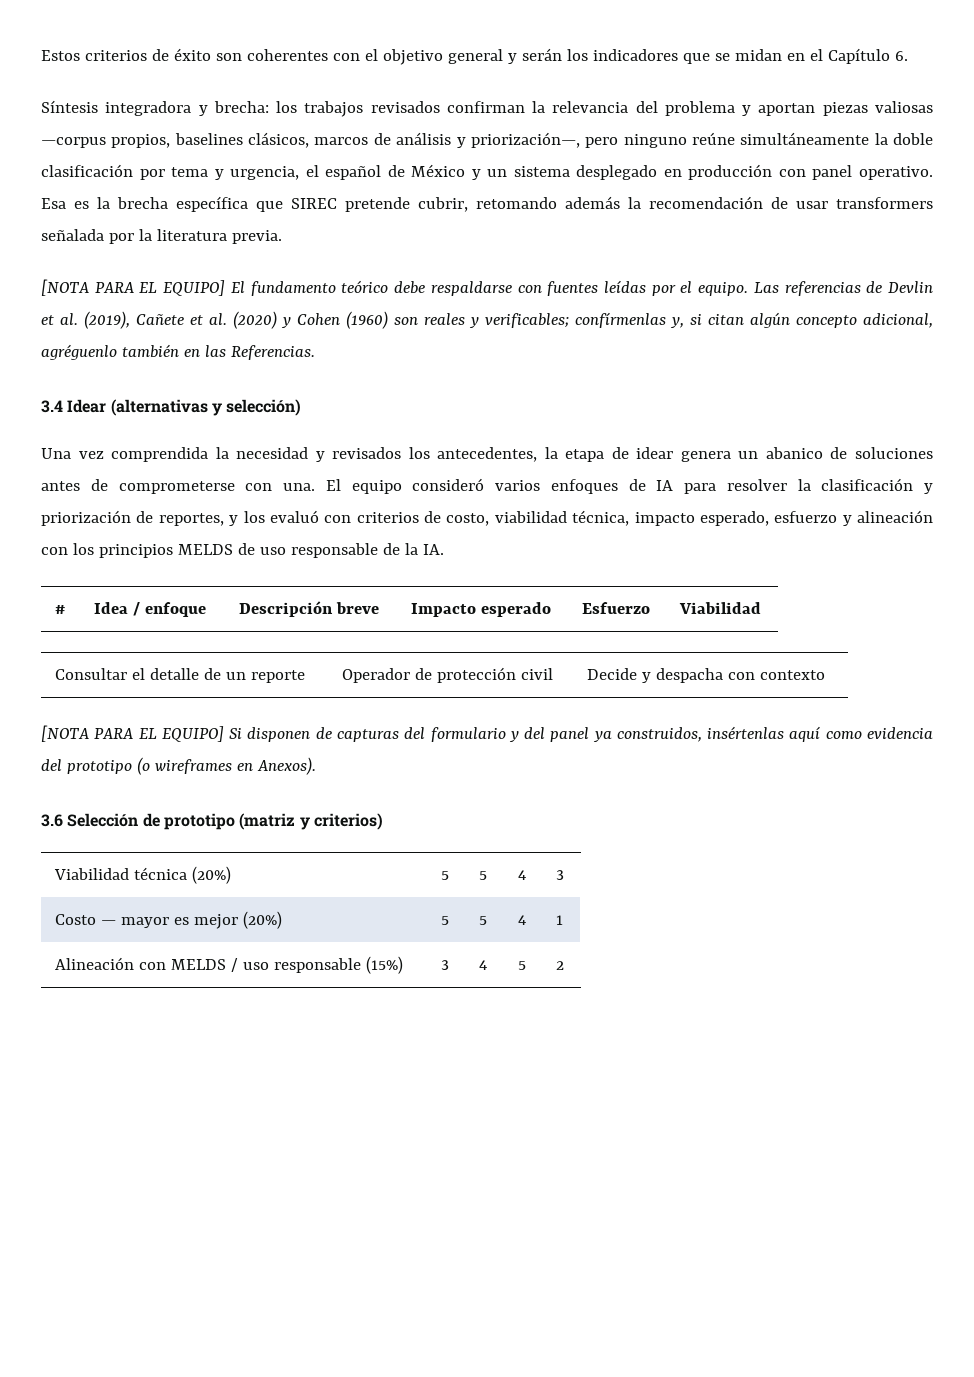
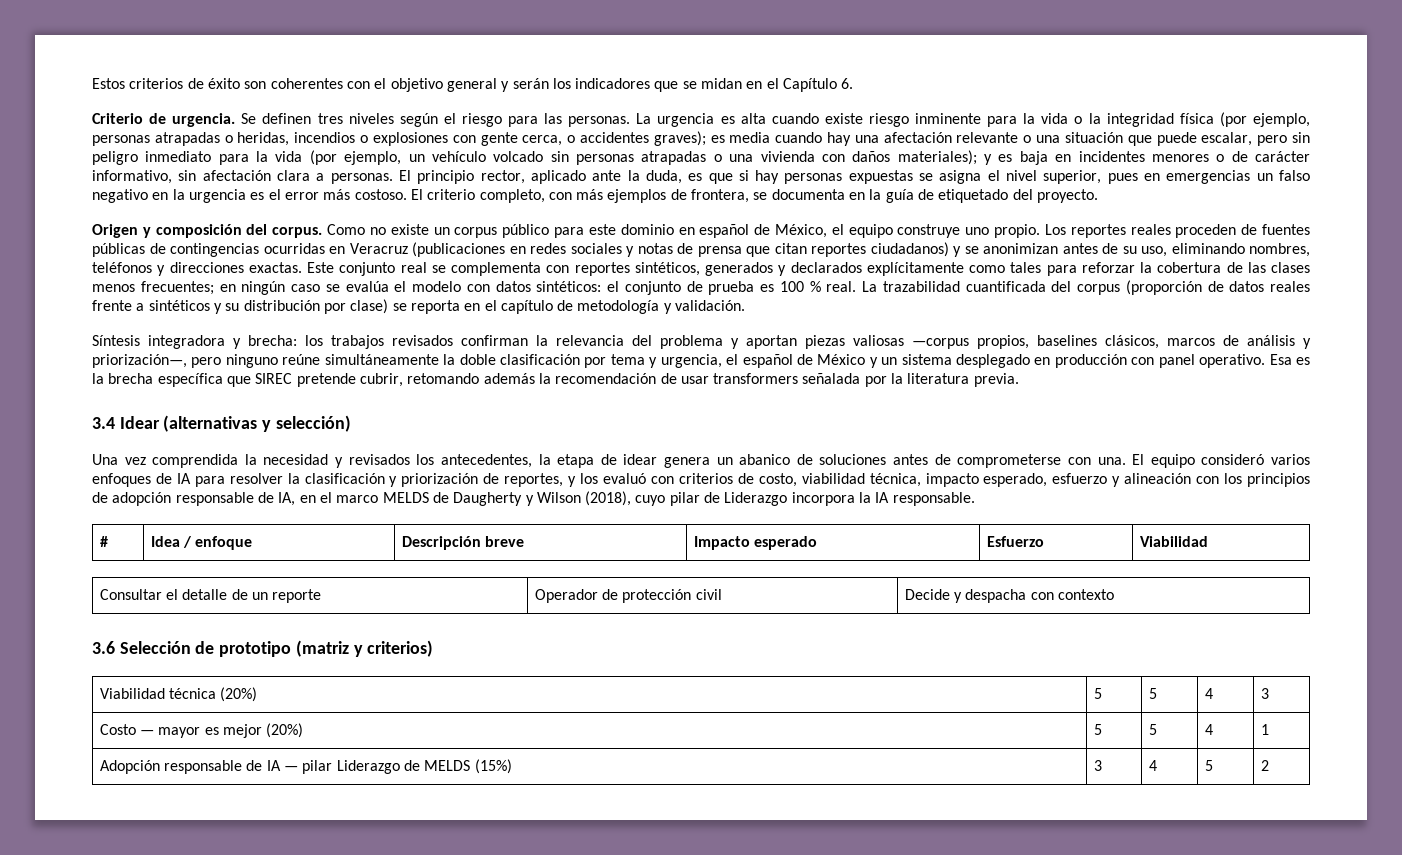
+ Criterio de urgencia. Se definen tres niveles según el riesgo para las personas. La urgencia es alta cuando existe riesgo inminente para la vida o la integridad física (por ejemplo, personas atrapadas o heridas, incendios o explosiones con gente cerca, o accidentes graves); es media cuando hay una afectación relevante o una situación que puede escalar, pero sin peligro inmediato para la vida (por ejemplo, un vehículo volcado sin personas atrapadas o una vivienda con daños materiales); y es baja en incidentes menores o de carácter informativo, sin afectación clara a personas. El principio rector, aplicado ante la duda, es que si hay personas expuestas se asigna el nivel superior, pues en emergencias un falso negativo en la urgencia es el error más costoso. El criterio completo, con más ejemplos de frontera, se documenta en la guía de etiquetado del proyecto.
+ Origen y composición del corpus. Como no existe un corpus público para este dominio en español de México, el equipo construye uno propio. Los reportes reales proceden de fuentes públicas de contingencias ocurridas en Veracruz (publicaciones en redes sociales y notas de prensa que citan reportes ciudadanos) y se anonimizan antes de su uso, eliminando nombres, teléfonos y direcciones exactas. Este conjunto real se complementa con reportes sintéticos, generados y declarados explícitamente como tales para reforzar la cobertura de las clases menos frecuentes; en ningún caso se evalúa el modelo con datos sintéticos: el conjunto de prueba es 100 % real. La trazabilidad cuantificada del corpus (proporción de datos reales frente a sintéticos y su distribución por clase) se reporta en el capítulo de metodología y validación.
- [NOTA PARA EL EQUIPO] El fundamento teórico debe respaldarse con fuentes leídas por el equipo. Las referencias de Devlin et al. (2019), Cañete et al. (2020) y Cohen (1960) son reales y verificables; confírmenlas y, si citan algún concepto adicional, agréguenlo también en las Referencias.
- El equipo consideró varios enfoques de IA para resolver la clasificación y priorización de reportes, y los evaluó con criterios de costo, viabilidad técnica, impacto esperado, esfuerzo y alineación con los principios MELDS de uso responsable de la IA.
+ El equipo consideró varios enfoques de IA para resolver la clasificación y priorización de reportes, y los evaluó con criterios de costo, viabilidad técnica, impacto esperado, esfuerzo y alineación con los principios de adopción responsable de IA, en el marco MELDS de Daugherty y Wilson (2018), cuyo pilar de Liderazgo incorpora la IA responsable.
- [NOTA PARA EL EQUIPO] Si disponen de capturas del formulario y del panel ya construidos, insértenlas aquí como evidencia del prototipo (o wireframes en Anexos).
- Alineación con MELDS / uso responsable (15%) | 3 | 4 | 5 | 2
+ Adopción responsable de IA — pilar Liderazgo de MELDS (15%) | 3 | 4 | 5 | 2

